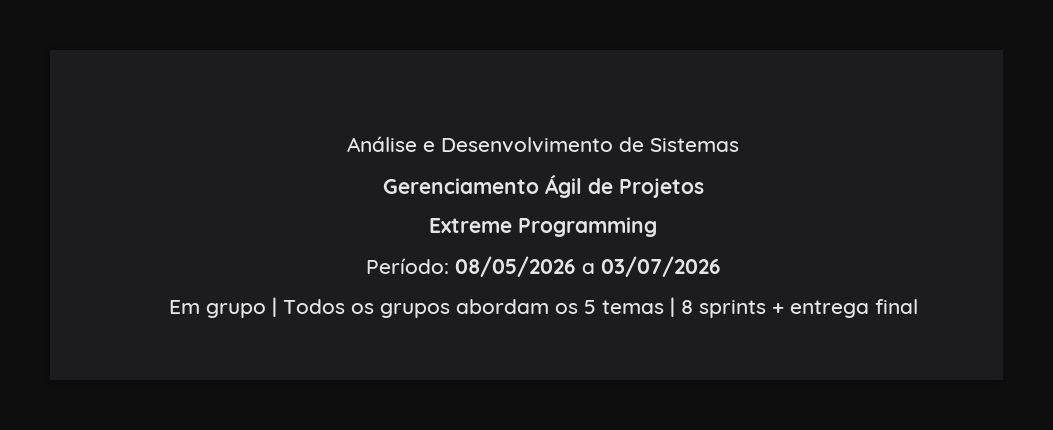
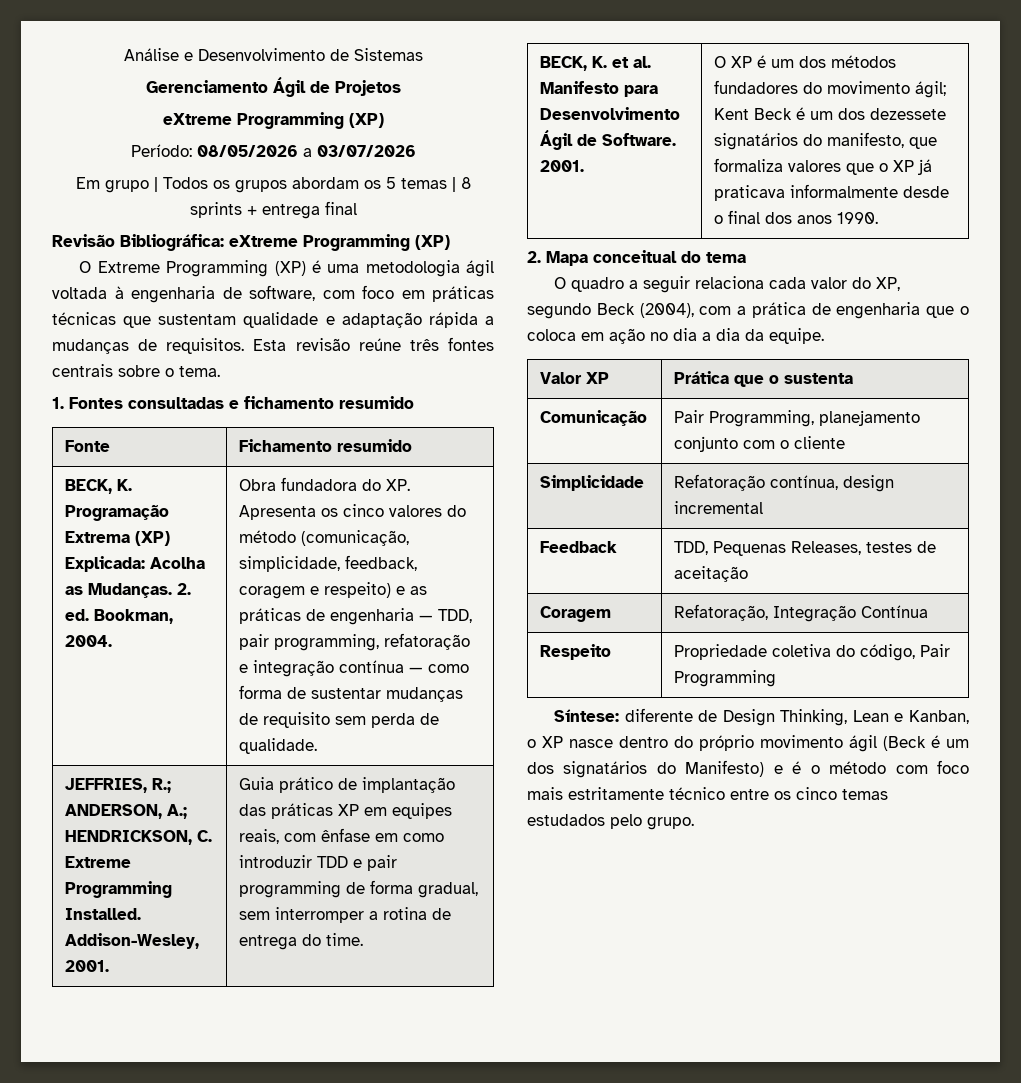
  Gerenciamento Ágil de Projetos
- Extreme Programming
+ eXtreme Programming (XP)
+ Revisão Bibliográfica: eXtreme Programming (XP)
+ O Extreme Programming (XP) é uma metodologia ágil voltada à engenharia de software, com foco em práticas técnicas que sustentam qualidade e adaptação rápida a mudanças de requisitos. Esta revisão reúne três fontes centrais sobre o tema.
+ 1. Fontes consultadas e fichamento resumido
+ Fonte | Fichamento resumido
+ BECK, K. Programação Extrema (XP) Explicada: Acolha as Mudanças. 2. ed. Bookman, 2004. | Obra fundadora do XP. Apresenta os cinco valores do método (comunicação, simplicidade, feedback, coragem e respeito) e as práticas de engenharia — TDD, pair programming, refatoração e integração contínua — como forma de sustentar mudanças de requisito sem perda de qualidade.
+ JEFFRIES, R.; ANDERSON, A.; HENDRICKSON, C. Extreme Programming Installed. Addison-Wesley, 2001. | Guia prático de implantação das práticas XP em equipes reais, com ênfase em como introduzir TDD e pair programming de forma gradual, sem interromper a rotina de entrega do time.
+ BECK, K. et al. Manifesto para Desenvolvimento Ágil de Software. 2001. | O XP é um dos métodos fundadores do movimento ágil; Kent Beck é um dos dezessete signatários do manifesto, que formaliza valores que o XP já praticava informalmente desde o final dos anos 1990.
+ 2. Mapa conceitual do tema
+ O quadro a seguir relaciona cada valor do XP, segundo Beck (2004), com a prática de engenharia que o coloca em ação no dia a dia da equipe.
+ Valor XP | Prática que o sustenta
+ Comunicação | Pair Programming, planejamento conjunto com o cliente
+ Simplicidade | Refatoração contínua, design incremental
+ Feedback | TDD, Pequenas Releases, testes de aceitação
+ Coragem | Refatoração, Integração Contínua
+ Respeito | Propriedade coletiva do código, Pair Programming
+ Síntese: diferente de Design Thinking, Lean e Kanban, o XP nasce dentro do próprio movimento ágil (Beck é um dos signatários do Manifesto) e é o método com foco mais estritamente técnico entre os cinco temas estudados pelo grupo.

